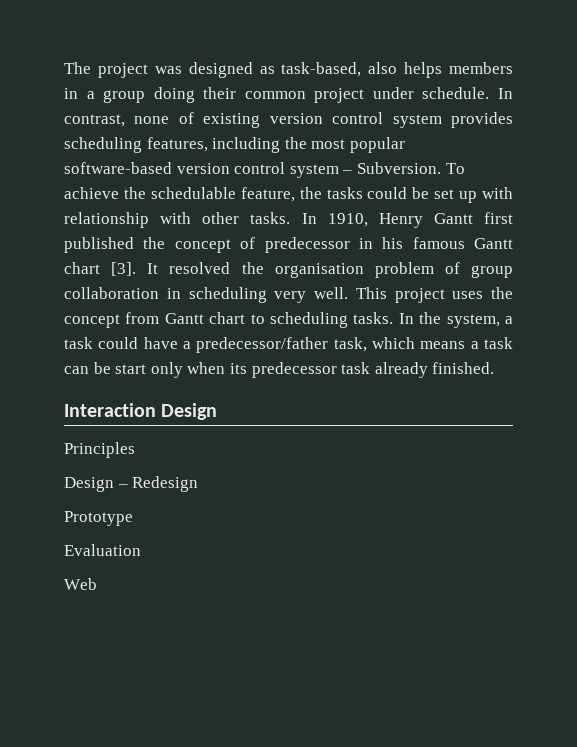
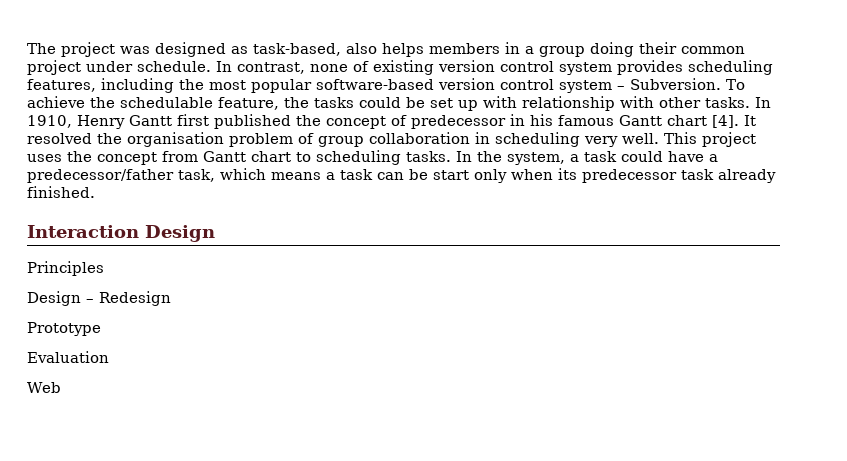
- In 1910, Henry Gantt first published the concept of predecessor in his famous Gantt chart [3].
+ In 1910, Henry Gantt first published the concept of predecessor in his famous Gantt chart [4].

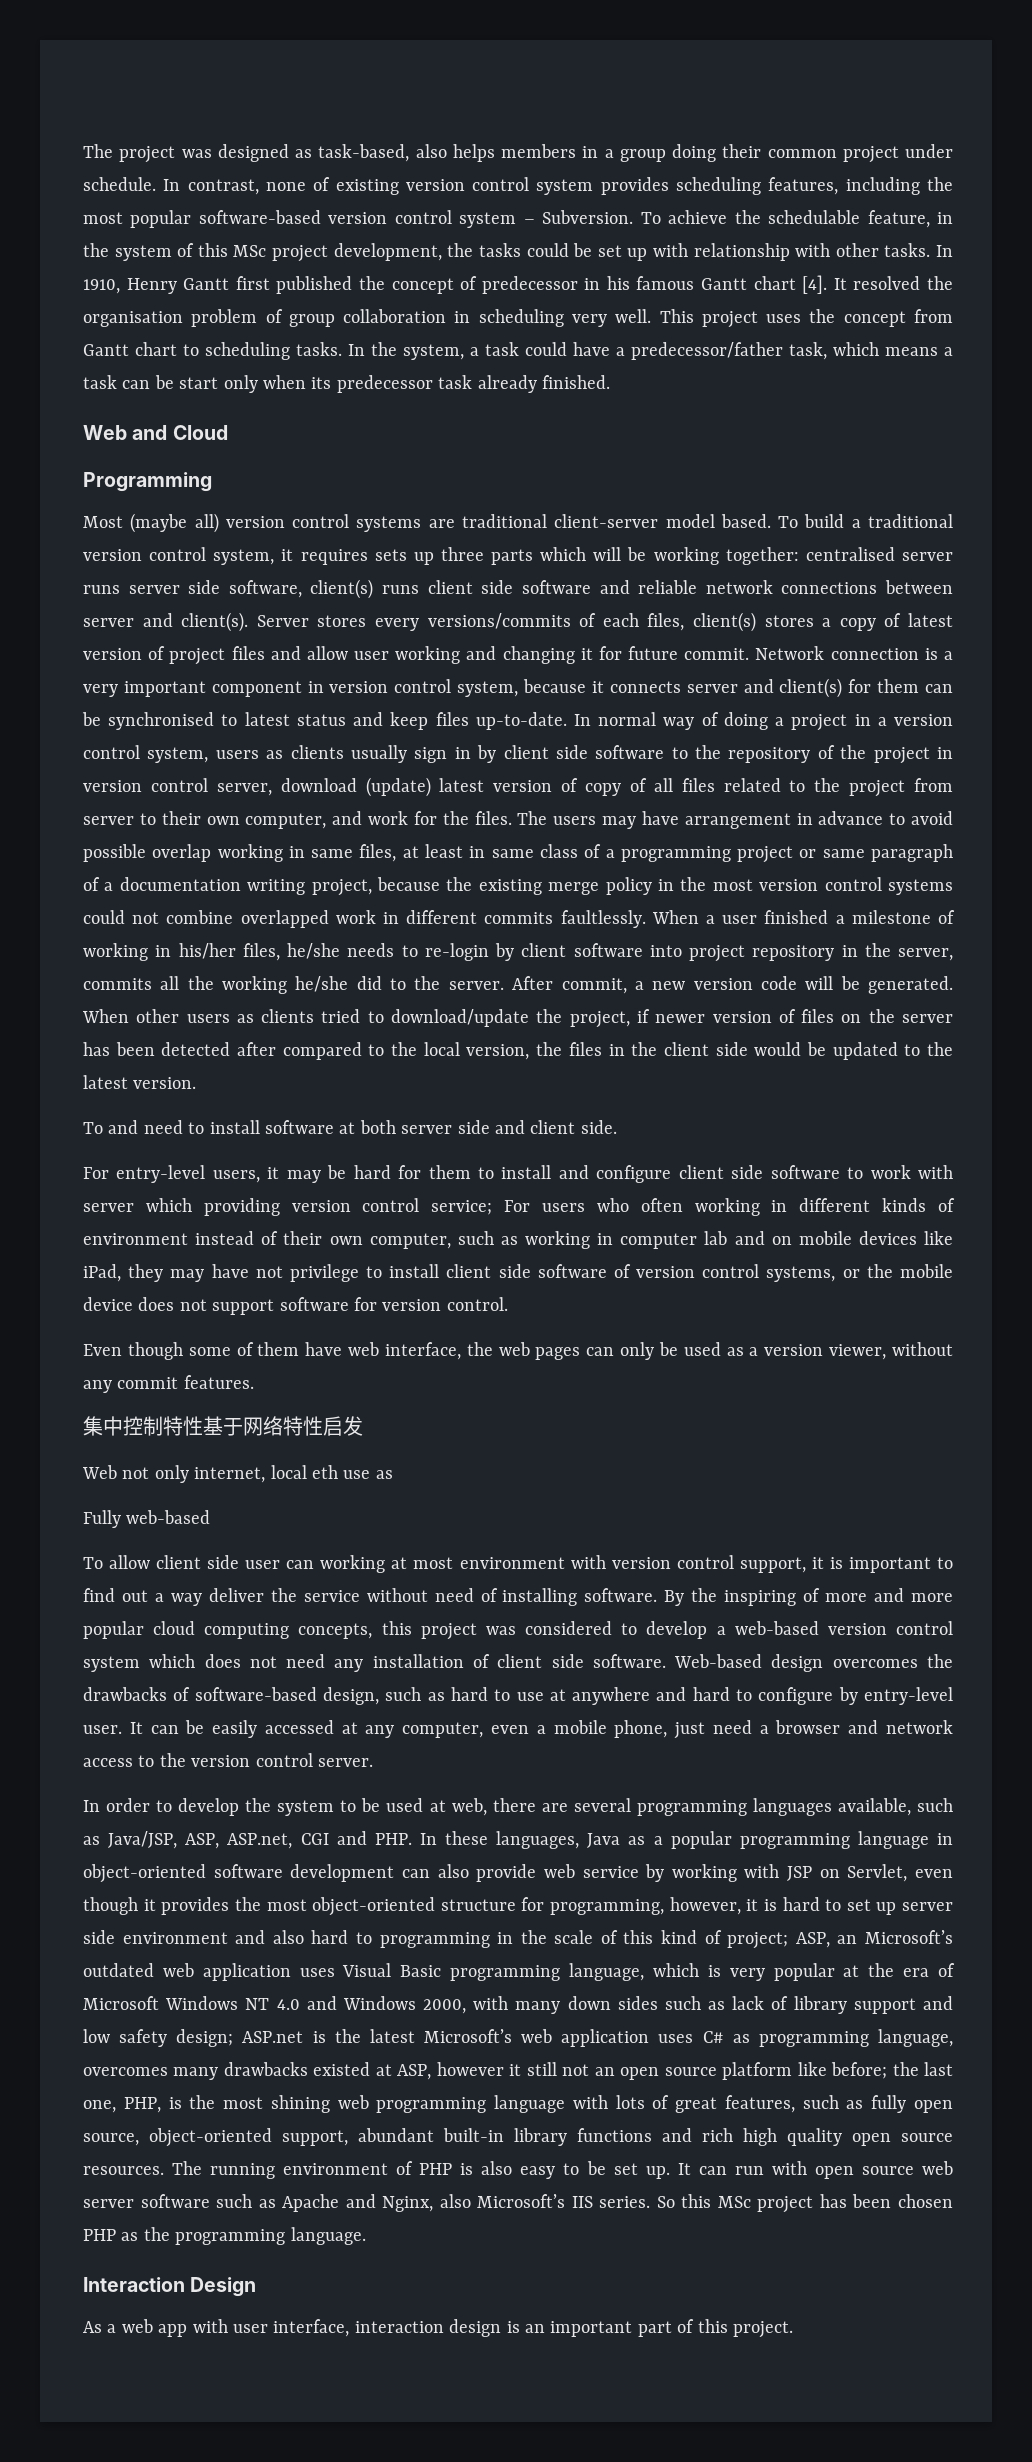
- To achieve the schedulable feature, the tasks could be set up with relationship with other tasks.
+ To achieve the schedulable feature, in the system of this MSc project development, the tasks could be set up with relationship with other tasks.
+ Web and Cloud
+ Programming
+ Most (maybe all) version control systems are traditional client-server model based. To build a traditional version control system, it requires sets up three parts which will be working together: centralised server runs server side software, client(s) runs client side software and reliable network connections between server and client(s). Server stores every versions/commits of each files, client(s) stores a copy of latest version of project files and allow user working and changing it for future commit. Network connection is a very important component in version control system, because it connects server and client(s) for them can be synchronised to latest status and keep files up-to-date. In normal way of doing a project in a version control system, users as clients usually sign in by client side software to the repository of the project in version control server, download (update) latest version of copy of all files related to the project from server to their own computer, and work for the files. The users may have arrangement in advance to avoid possible overlap working in same files, at least in same class of a programming project or same paragraph of a documentation writing project, because the existing merge policy in the most version control systems could not combine overlapped work in different commits faultlessly. When a user finished a milestone of working in his/her files, he/she needs to re-login by client software into project repository in the server, commits all the working he/she did to the server. After commit, a new version code will be generated. When other users as clients tried to download/update the project, if newer version of files on the server has been detected after compared to the local version, the files in the client side would be updated to the latest version.
+ To and need to install software at both server side and client side.
+ For entry-level users, it may be hard for them to install and configure client side software to work with server which providing version control service; For users who often working in different kinds of environment instead of their own computer, such as working in computer lab and on mobile devices like iPad, they may have not privilege to install client side software of version control systems, or the mobile device does not support software for version control.
+ Even though some of them have web interface, the web pages can only be used as a version viewer, without any commit features.
+ 集中控制特性基于网络特性启发
+ Web not only internet, local eth use as
+ Fully web-based
+ To allow client side user can working at most environment with version control support, it is important to find out a way deliver the service without need of installing software. By the inspiring of more and more popular cloud computing concepts, this project was considered to develop a web-based version control system which does not need any installation of client side software. Web-based design overcomes the drawbacks of software-based design, such as hard to use at anywhere and hard to configure by entry-level user. It can be easily accessed at any computer, even a mobile phone, just need a browser and network access to the version control server.
+ In order to develop the system to be used at web, there are several programming languages available, such as Java/JSP, ASP, ASP.net, CGI and PHP. In these languages, Java as a popular programming language in object-oriented software development can also provide web service by working with JSP on Servlet, even though it provides the most object-oriented structure for programming, however, it is hard to set up server side environment and also hard to programming in the scale of this kind of project; ASP, an Microsoft’s outdated web application uses Visual Basic programming language, which is very popular at the era of Microsoft Windows NT 4.0 and Windows 2000, with many down sides such as lack of library support and low safety design; ASP.net is the latest Microsoft’s web application uses C# as programming language, overcomes many drawbacks existed at ASP, however it still not an open source platform like before; the last one, PHP, is the most shining web programming language with lots of great features, such as fully open source, object-oriented support, abundant built-in library functions and rich high quality open source resources. The running environment of PHP is also easy to be set up. It can run with open source web server software such as Apache and Nginx, also Microsoft’s IIS series. So this MSc project has been chosen PHP as the programming language.
  Interaction Design
- Principles
- Design – Redesign
- Prototype
- Evaluation
- Web
+ As a web app with user interface, interaction design is an important part of this project.

